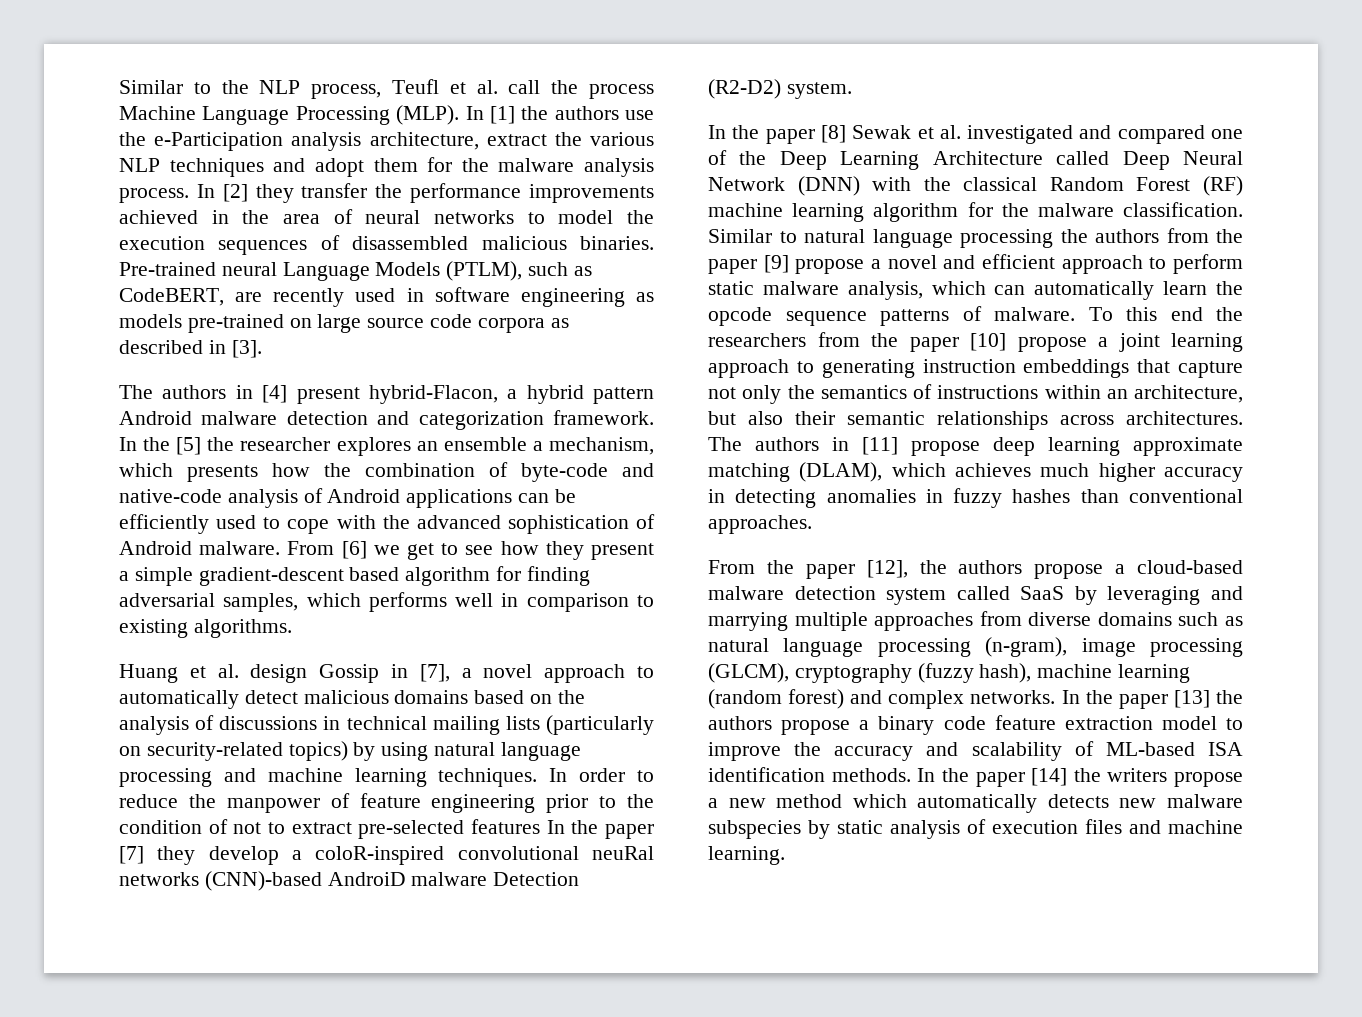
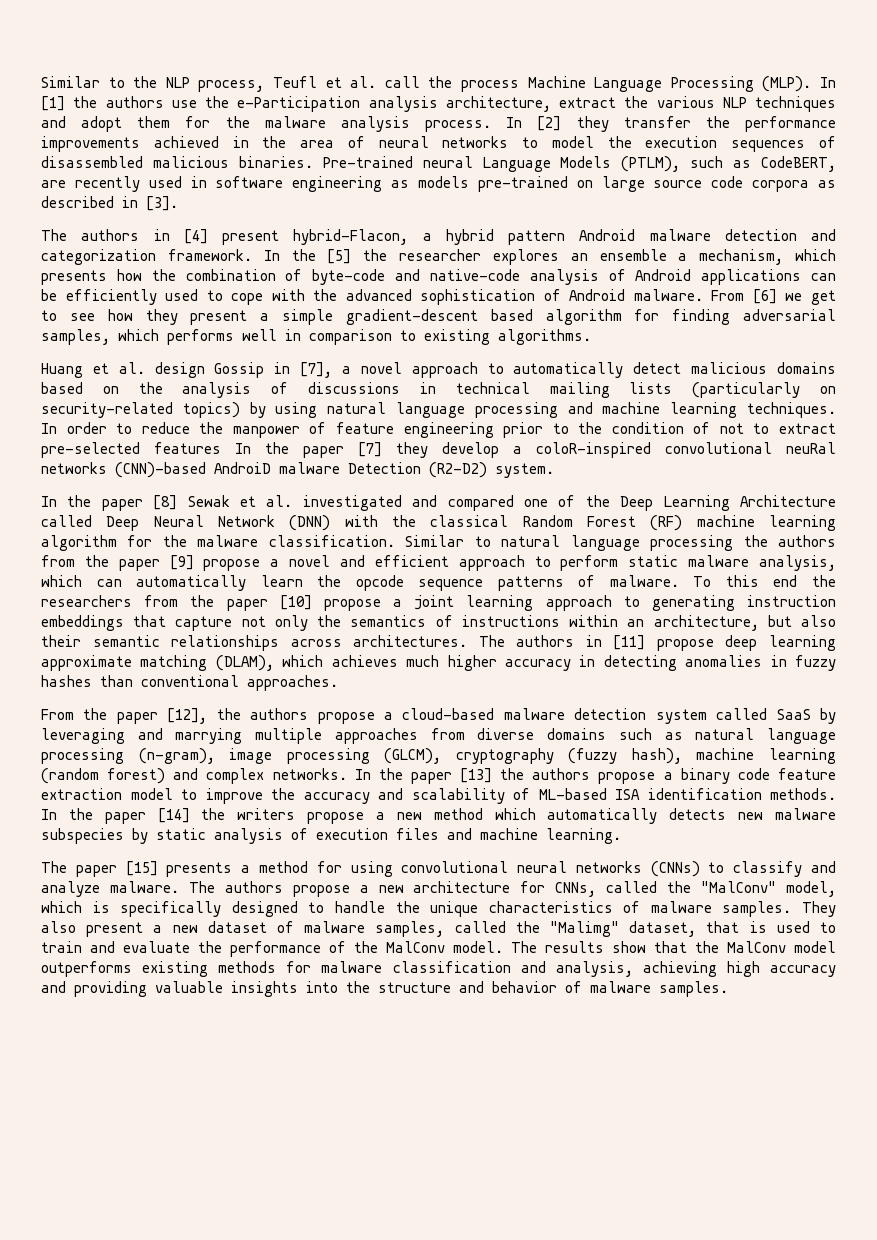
+ The paper [15] presents a method for using convolutional neural networks (CNNs) to classify and analyze malware. The authors propose a new architecture for CNNs, called the "MalConv" model, which is specifically designed to handle the unique characteristics of malware samples. They also present a new dataset of malware samples, called the "Malimg" dataset, that is used to train and evaluate the performance of the MalConv model. The results show that the MalConv model outperforms existing methods for malware classification and analysis, achieving high accuracy and providing valuable insights into the structure and behavior of malware samples.

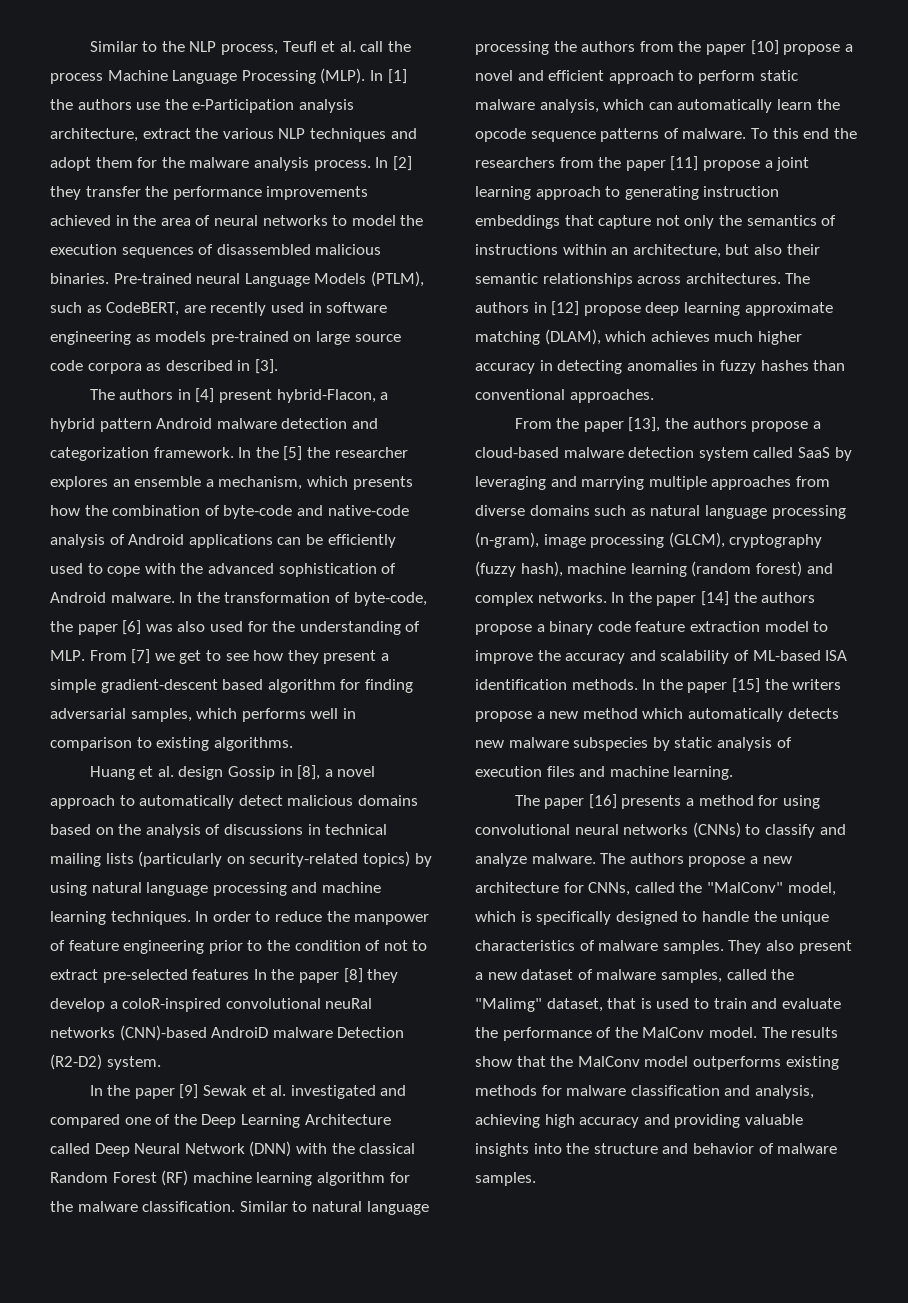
- From [6] we get to see how they present a simple gradient-descent based algorithm for finding adversarial samples, which performs well in comparison to existing algorithms.
+ In the transformation of byte-code, the paper [6] was also used for the understanding of MLP. From [7] we get to see how they present a simple gradient-descent based algorithm for finding adversarial samples, which performs well in comparison to existing algorithms.
- Huang et al. design Gossip in [7], a novel approach to automatically detect malicious domains based on the analysis of discussions in technical mailing lists (particularly on security-related topics) by using natural language processing and machine learning techniques.
+ Huang et al. design Gossip in [8], a novel approach to automatically detect malicious domains based on the analysis of discussions in technical mailing lists (particularly on security-related topics) by using natural language processing and machine learning techniques.
- In order to reduce the manpower of feature engineering prior to the condition of not to extract pre-selected features In the paper [7] they develop a coloR-inspired convolutional neuRal networks (CNN)-based AndroiD malware Detection (R2-D2) system.
+ In order to reduce the manpower of feature engineering prior to the condition of not to extract pre-selected features In the paper [8] they develop a coloR-inspired convolutional neuRal networks (CNN)-based AndroiD malware Detection (R2-D2) system.
- In the paper [8] Sewak et al. investigated and compared one of the Deep Learning Architecture called Deep Neural Network (DNN) with the classical Random Forest (RF) machine learning algorithm for the malware classification.
+ In the paper [9] Sewak et al. investigated and compared one of the Deep Learning Architecture called Deep Neural Network (DNN) with the classical Random Forest (RF) machine learning algorithm for the malware classification.
- Similar to natural language processing the authors from the paper [9] propose a novel and efficient approach to perform static malware analysis, which can automatically learn the opcode sequence patterns of malware.
+ Similar to natural language processing the authors from the paper [10] propose a novel and efficient approach to perform static malware analysis, which can automatically learn the opcode sequence patterns of malware.
- To this end the researchers from the paper [10] propose a joint learning approach to generating instruction embeddings that capture not only the semantics of instructions within an architecture, but also their semantic relationships across architectures.
+ To this end the researchers from the paper [11] propose a joint learning approach to generating instruction embeddings that capture not only the semantics of instructions within an architecture, but also their semantic relationships across architectures.
- The authors in [11] propose deep learning approximate matching (DLAM), which achieves much higher accuracy in detecting anomalies in fuzzy hashes than conventional approaches.
+ The authors in [12] propose deep learning approximate matching (DLAM), which achieves much higher accuracy in detecting anomalies in fuzzy hashes than conventional approaches.
- From the paper [12], the authors propose a cloud-based malware detection system called SaaS by leveraging and marrying multiple approaches from diverse domains such as natural language processing (n-gram), image processing (GLCM), cryptography (fuzzy hash), machine learning (random forest) and complex networks.
+ From the paper [13], the authors propose a cloud-based malware detection system called SaaS by leveraging and marrying multiple approaches from diverse domains such as natural language processing (n-gram), image processing (GLCM), cryptography (fuzzy hash), machine learning (random forest) and complex networks.
- In the paper [13] the authors propose a binary code feature extraction model to improve the accuracy and scalability of ML-based ISA identification methods.
+ In the paper [14] the authors propose a binary code feature extraction model to improve the accuracy and scalability of ML-based ISA identification methods.
- In the paper [14] the writers propose a new method which automatically detects new malware subspecies by static analysis of execution files and machine learning.
+ In the paper [15] the writers propose a new method which automatically detects new malware subspecies by static analysis of execution files and machine learning.
- The paper [15] presents a method for using convolutional neural networks (CNNs) to classify and analyze malware.
+ The paper [16] presents a method for using convolutional neural networks (CNNs) to classify and analyze malware.

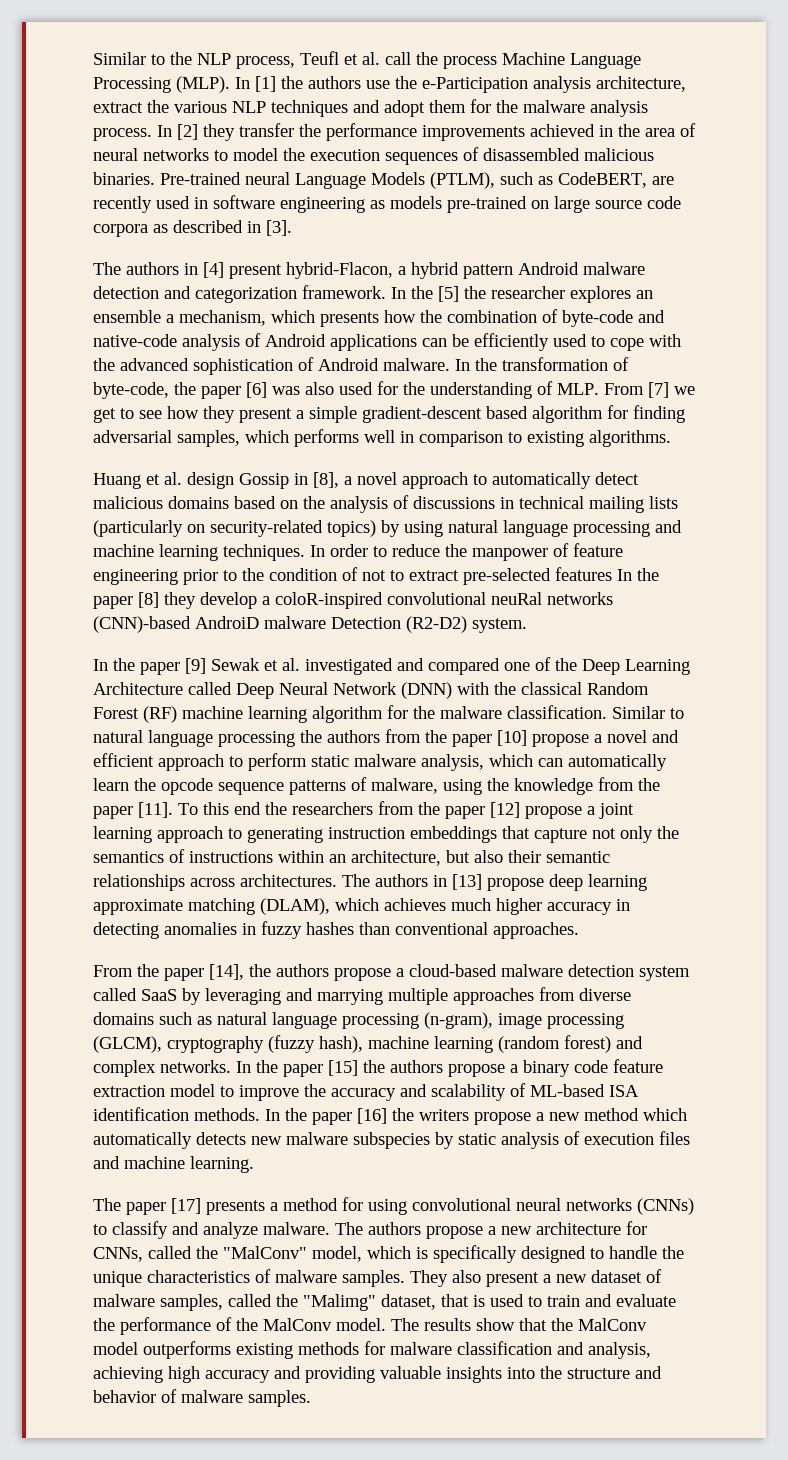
- Similar to natural language processing the authors from the paper [10] propose a novel and efficient approach to perform static malware analysis, which can automatically learn the opcode sequence patterns of malware.
+ Similar to natural language processing the authors from the paper [10] propose a novel and efficient approach to perform static malware analysis, which can automatically learn the opcode sequence patterns of malware, using the knowledge from the paper [11].
- To this end the researchers from the paper [11] propose a joint learning approach to generating instruction embeddings that capture not only the semantics of instructions within an architecture, but also their semantic relationships across architectures.
+ To this end the researchers from the paper [12] propose a joint learning approach to generating instruction embeddings that capture not only the semantics of instructions within an architecture, but also their semantic relationships across architectures.
- The authors in [12] propose deep learning approximate matching (DLAM), which achieves much higher accuracy in detecting anomalies in fuzzy hashes than conventional approaches.
+ The authors in [13] propose deep learning approximate matching (DLAM), which achieves much higher accuracy in detecting anomalies in fuzzy hashes than conventional approaches.
- From the paper [13], the authors propose a cloud-based malware detection system called SaaS by leveraging and marrying multiple approaches from diverse domains such as natural language processing (n-gram), image processing (GLCM), cryptography (fuzzy hash), machine learning (random forest) and complex networks.
+ From the paper [14], the authors propose a cloud-based malware detection system called SaaS by leveraging and marrying multiple approaches from diverse domains such as natural language processing (n-gram), image processing (GLCM), cryptography (fuzzy hash), machine learning (random forest) and complex networks.
- In the paper [14] the authors propose a binary code feature extraction model to improve the accuracy and scalability of ML-based ISA identification methods.
+ In the paper [15] the authors propose a binary code feature extraction model to improve the accuracy and scalability of ML-based ISA identification methods.
- In the paper [15] the writers propose a new method which automatically detects new malware subspecies by static analysis of execution files and machine learning.
+ In the paper [16] the writers propose a new method which automatically detects new malware subspecies by static analysis of execution files and machine learning.
- The paper [16] presents a method for using convolutional neural networks (CNNs) to classify and analyze malware.
+ The paper [17] presents a method for using convolutional neural networks (CNNs) to classify and analyze malware.

